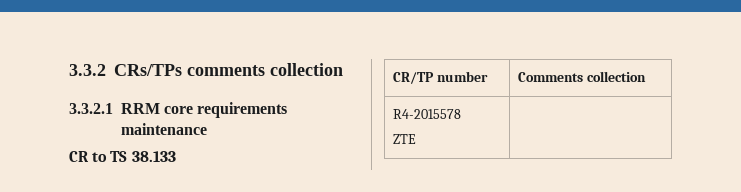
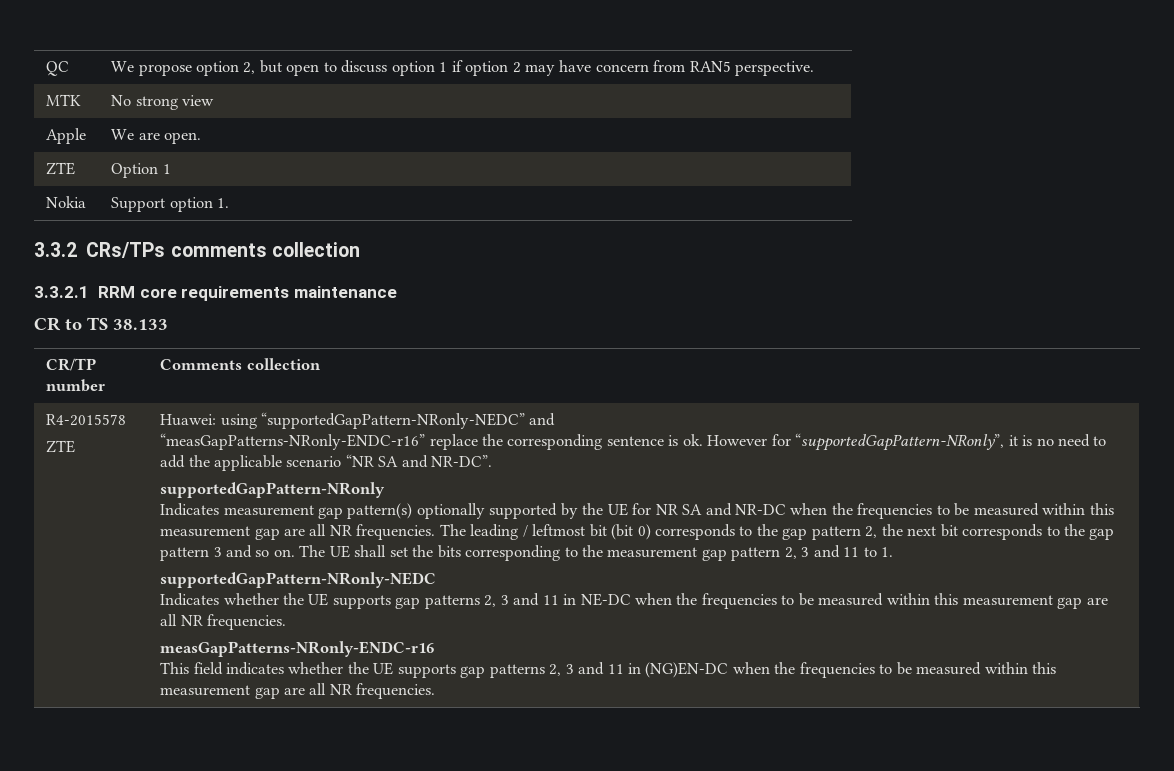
+ QC | We propose option 2, but open to discuss option 1 if option 2 may have concern from RAN5 perspective.
+ MTK | No strong view
+ Apple | We are open.
+ ZTE | Option 1
+ Nokia | Support option 1.
+ Huawei: using “supportedGapPattern-NRonly-NEDC” and
+ “measGapPatterns-NRonly-ENDC-r16” replace the corresponding sentence is ok. However for “supportedGapPattern-NRonly”, it is no need to add the applicable scenario “NR SA and NR-DC”.
+ supportedGapPattern-NRonly
+ Indicates measurement gap pattern(s) optionally supported by the UE for NR SA and NR-DC when the frequencies to be measured within this measurement gap are all NR frequencies. The leading / leftmost bit (bit 0) corresponds to the gap pattern 2, the next bit corresponds to the gap pattern 3 and so on. The UE shall set the bits corresponding to the measurement gap pattern 2, 3 and 11 to 1.
+ supportedGapPattern-NRonly-NEDC
+ Indicates whether the UE supports gap patterns 2, 3 and 11 in NE-DC when the frequencies to be measured within this measurement gap are all NR frequencies.
+ measGapPatterns-NRonly-ENDC-r16
+ This field indicates whether the UE supports gap patterns 2, 3 and 11 in (NG)EN-DC when the frequencies to be measured within this measurement gap are all NR frequencies.

